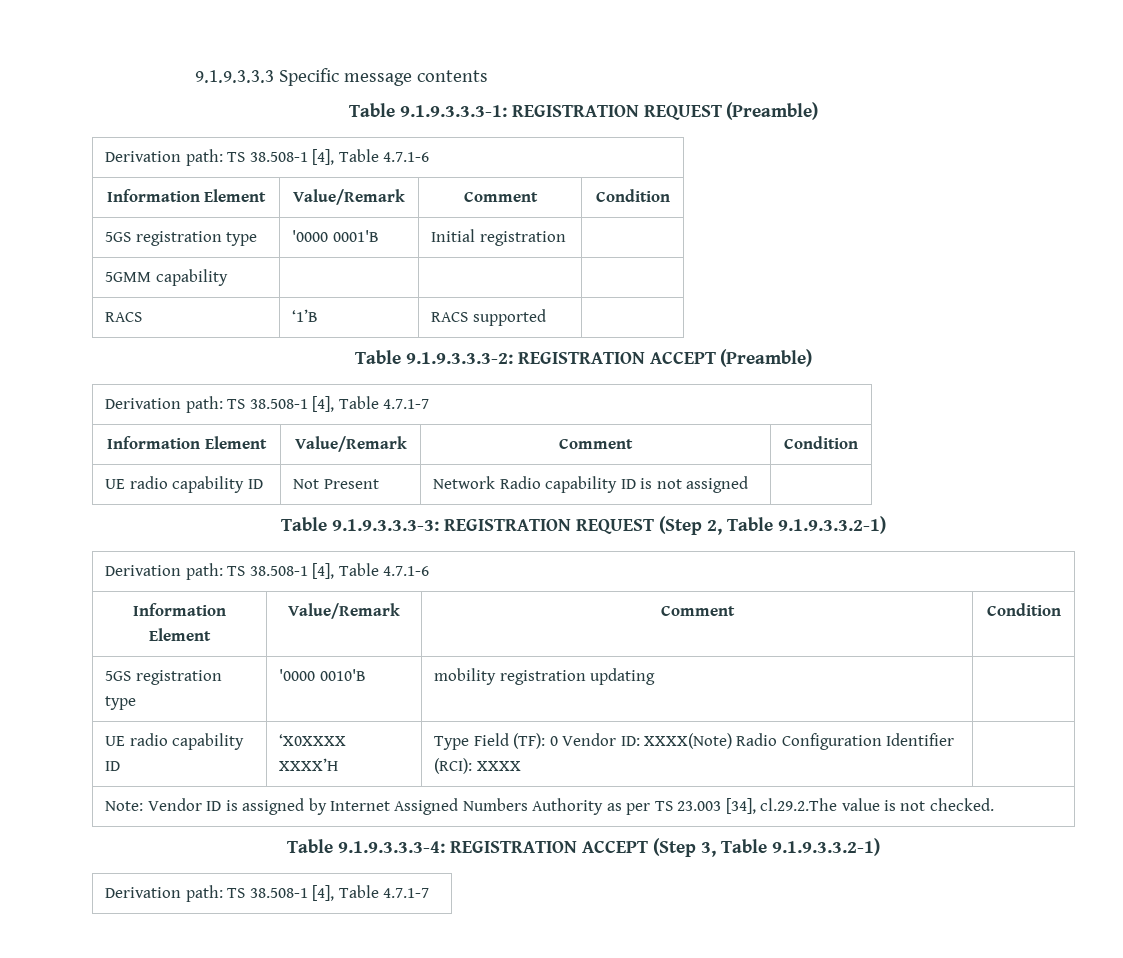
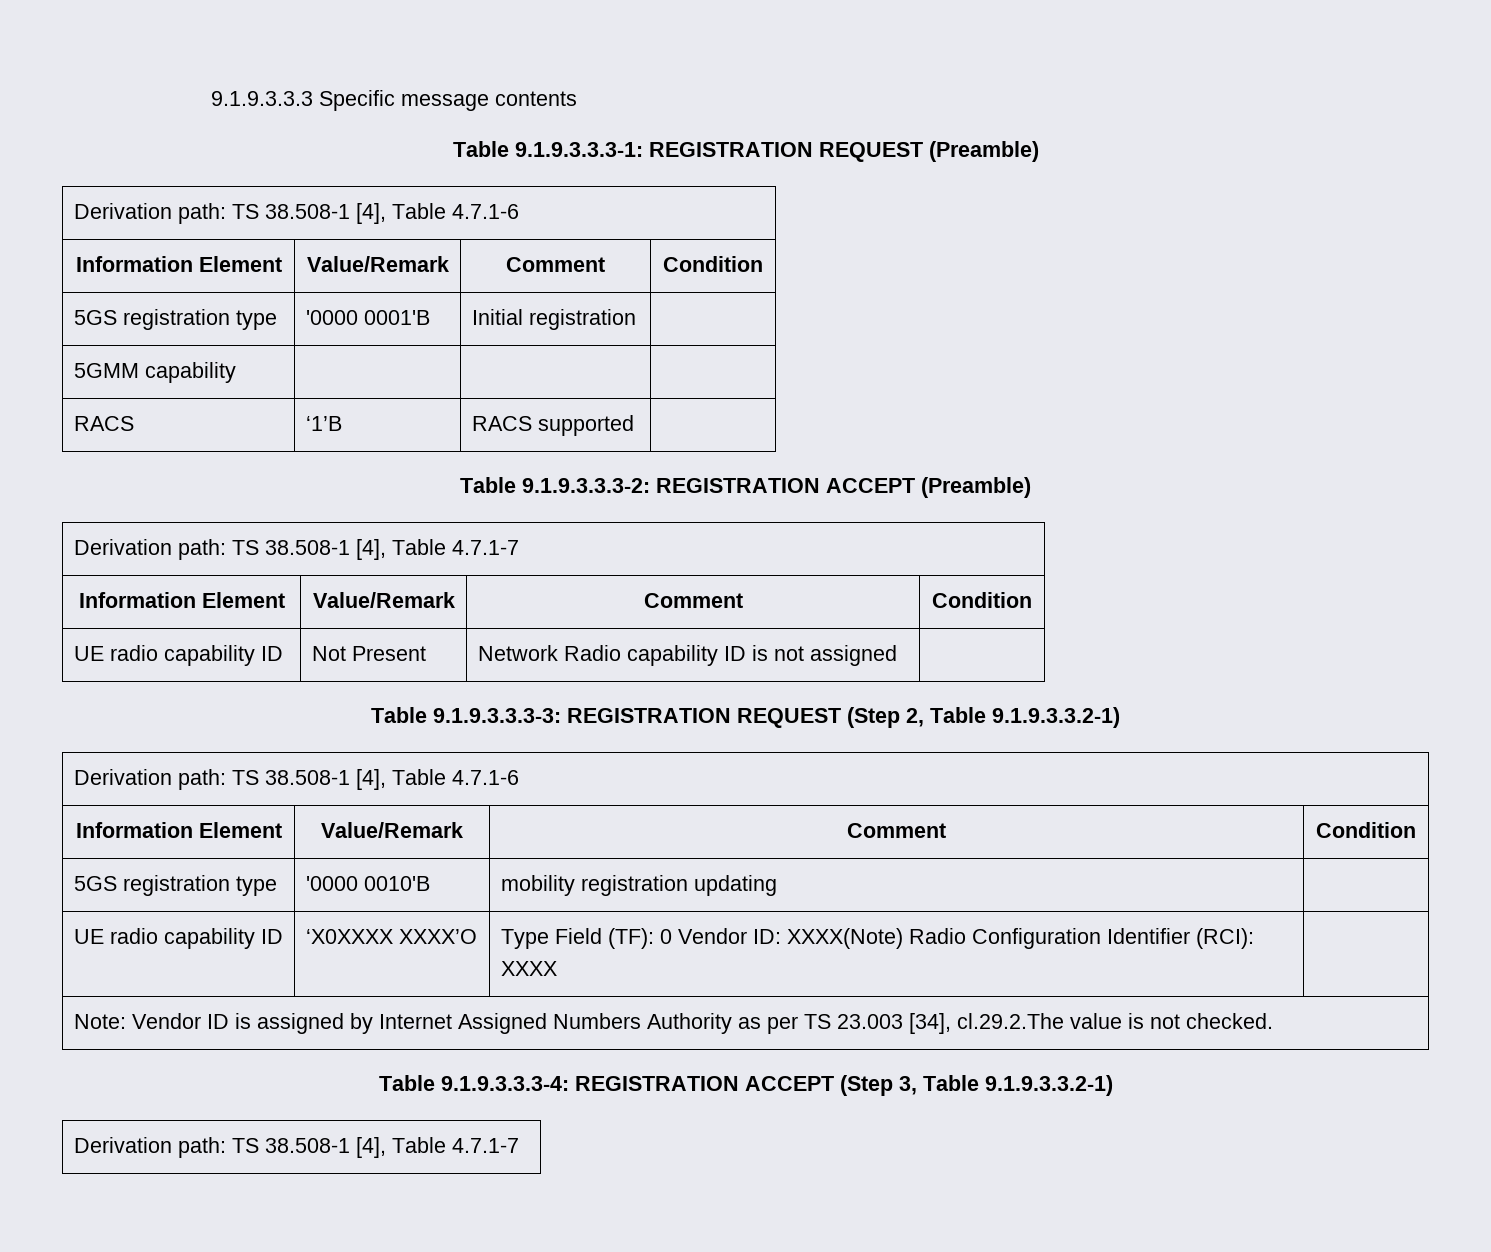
- UE radio capability ID | ‘X0XXXX XXXX’H | Type Field (TF): 0 Vendor ID: XXXX(Note) Radio Configuration Identifier (RCI): XXXX |
+ UE radio capability ID | ‘X0XXXX XXXX’O | Type Field (TF): 0 Vendor ID: XXXX(Note) Radio Configuration Identifier (RCI): XXXX |

